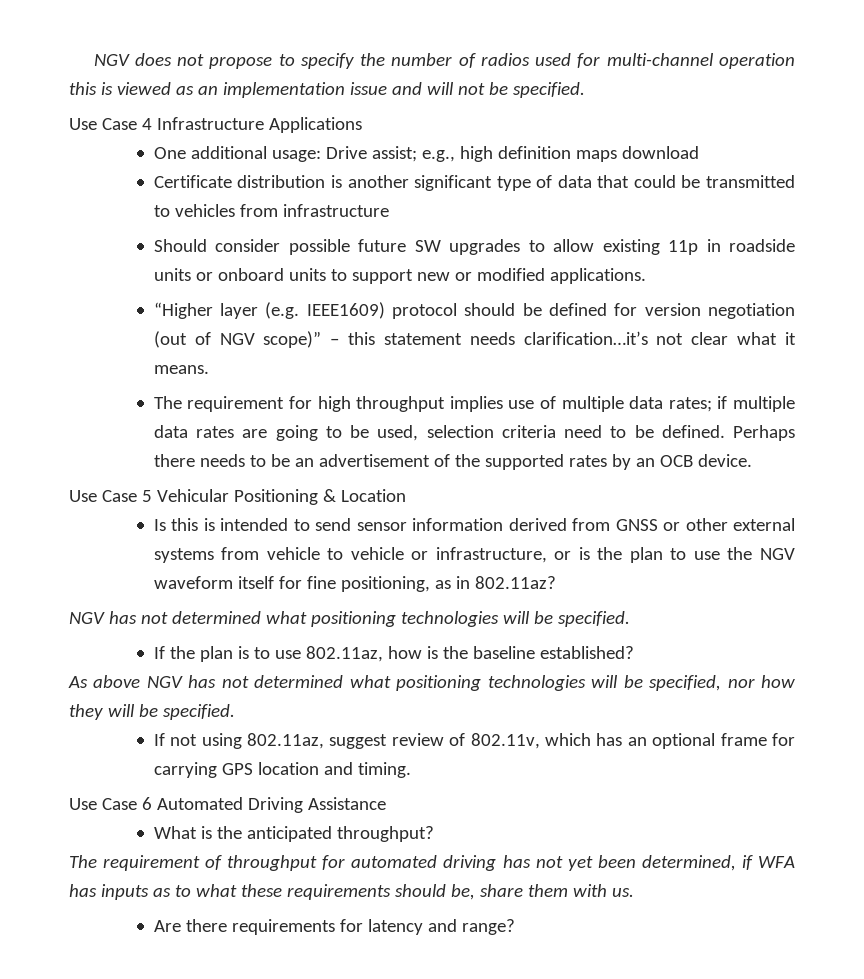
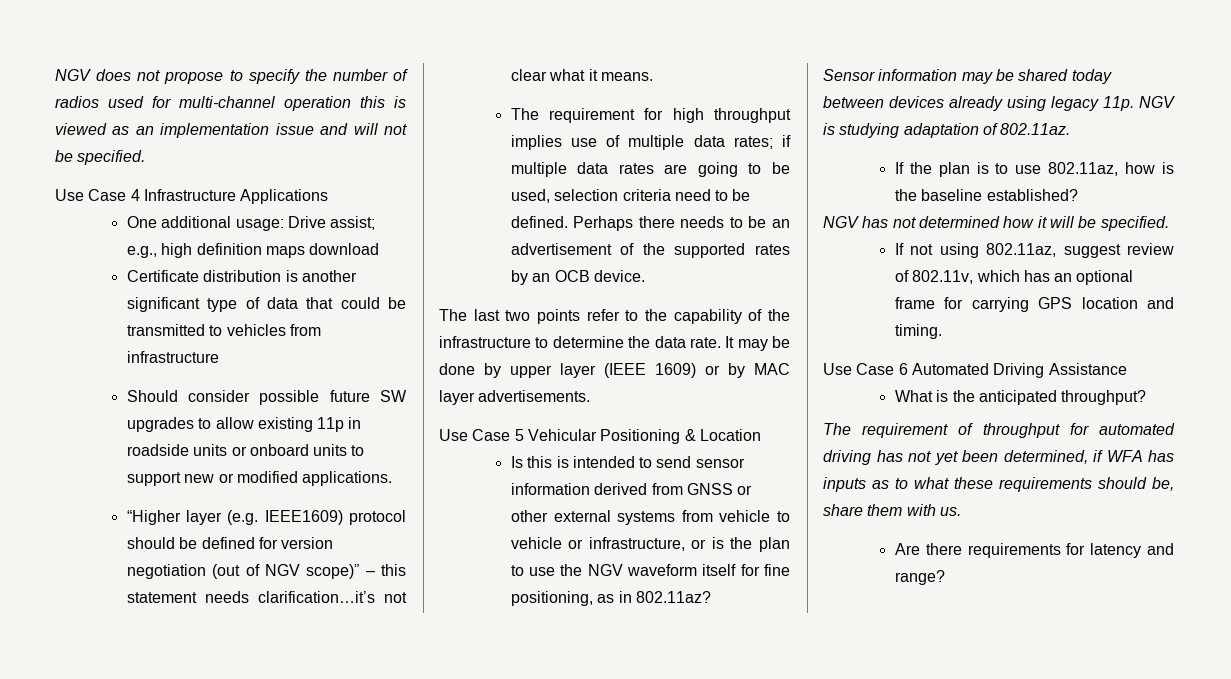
+ The last two points refer to the capability of the infrastructure to determine the data rate. It may be done by upper layer (IEEE 1609) or by MAC layer advertisements.
- NGV has not determined what positioning technologies will be specified.
+ Sensor information may be shared today between devices already using legacy 11p. NGV is studying adaptation of 802.11az.
- As above NGV has not determined what positioning technologies will be specified, nor how they will be specified.
+ NGV has not determined how it will be specified.

